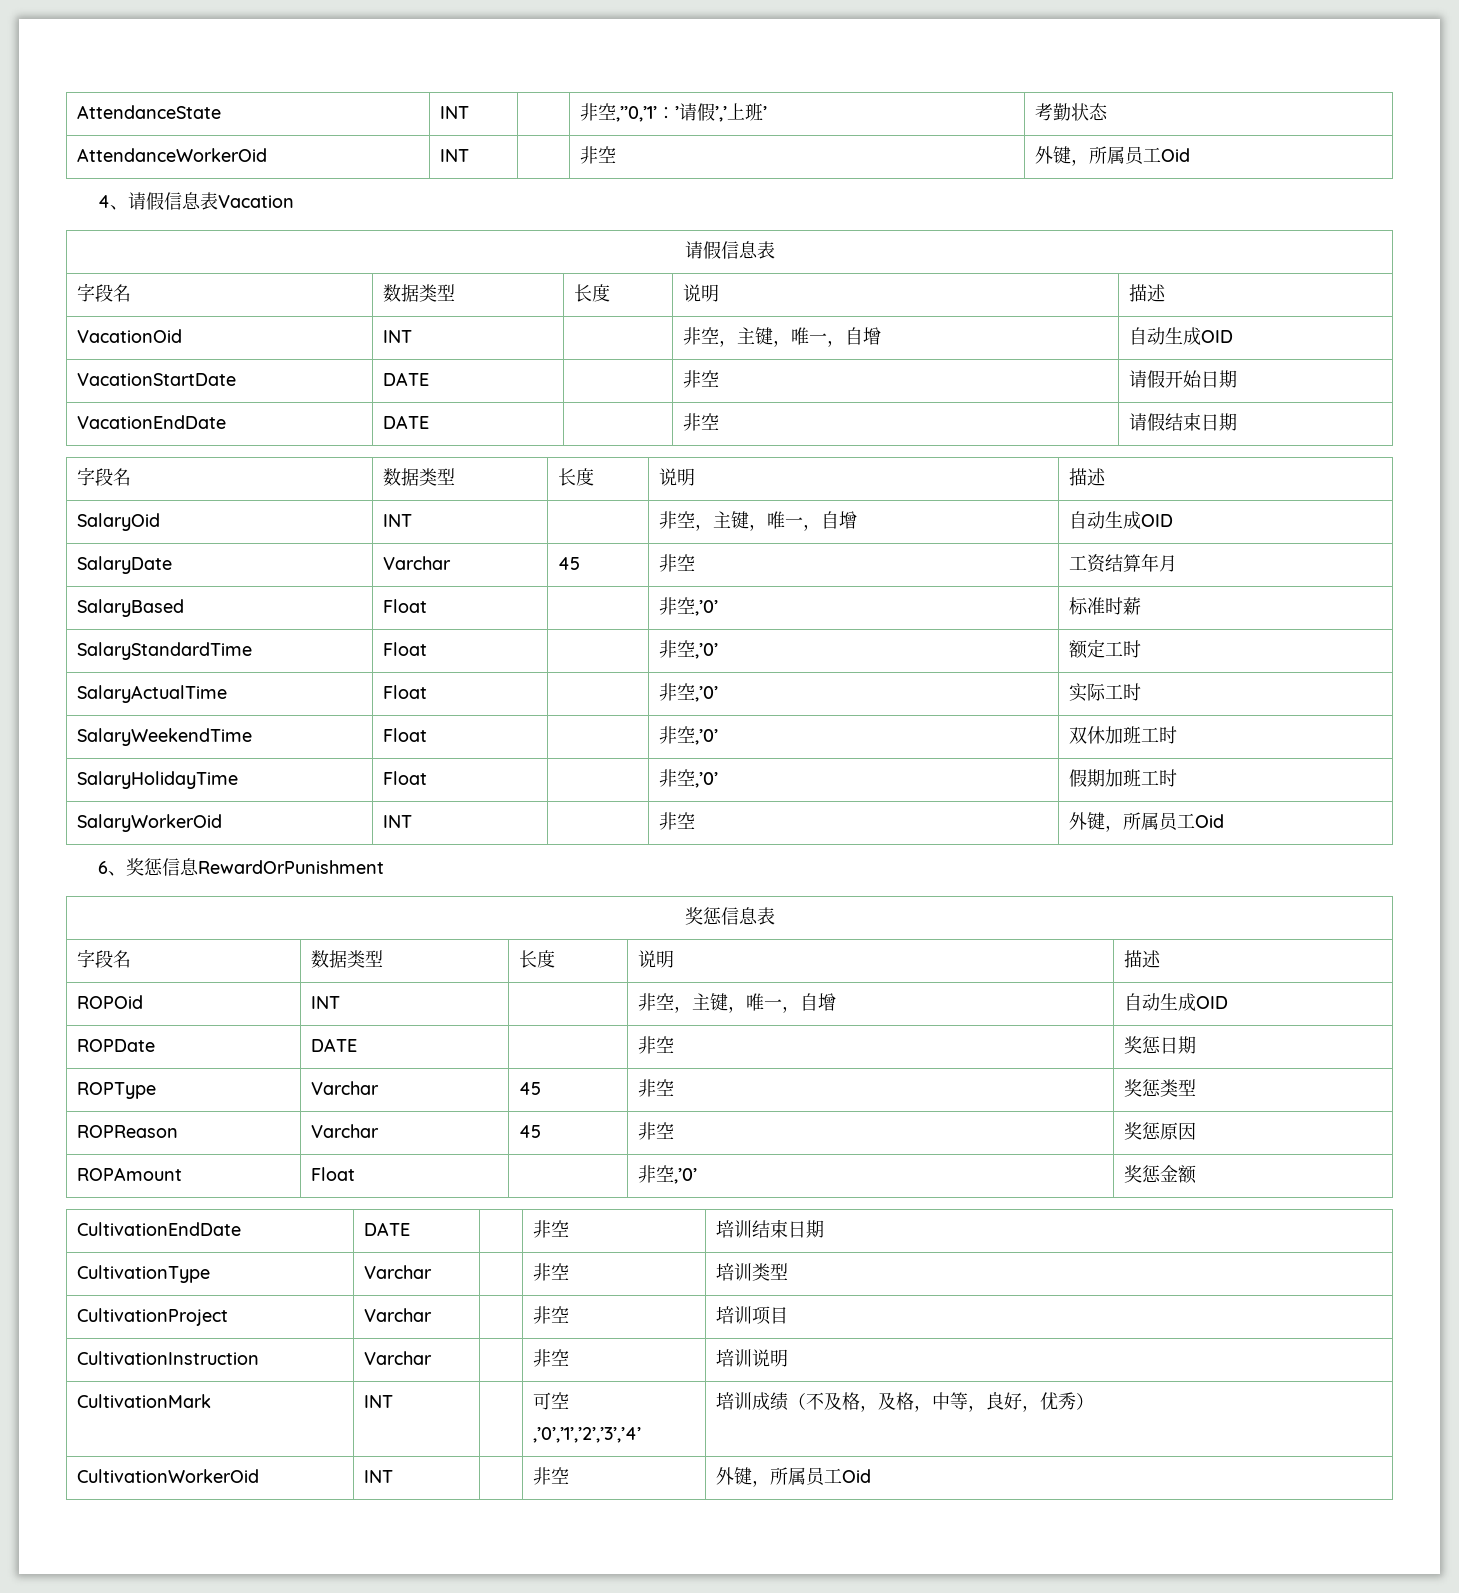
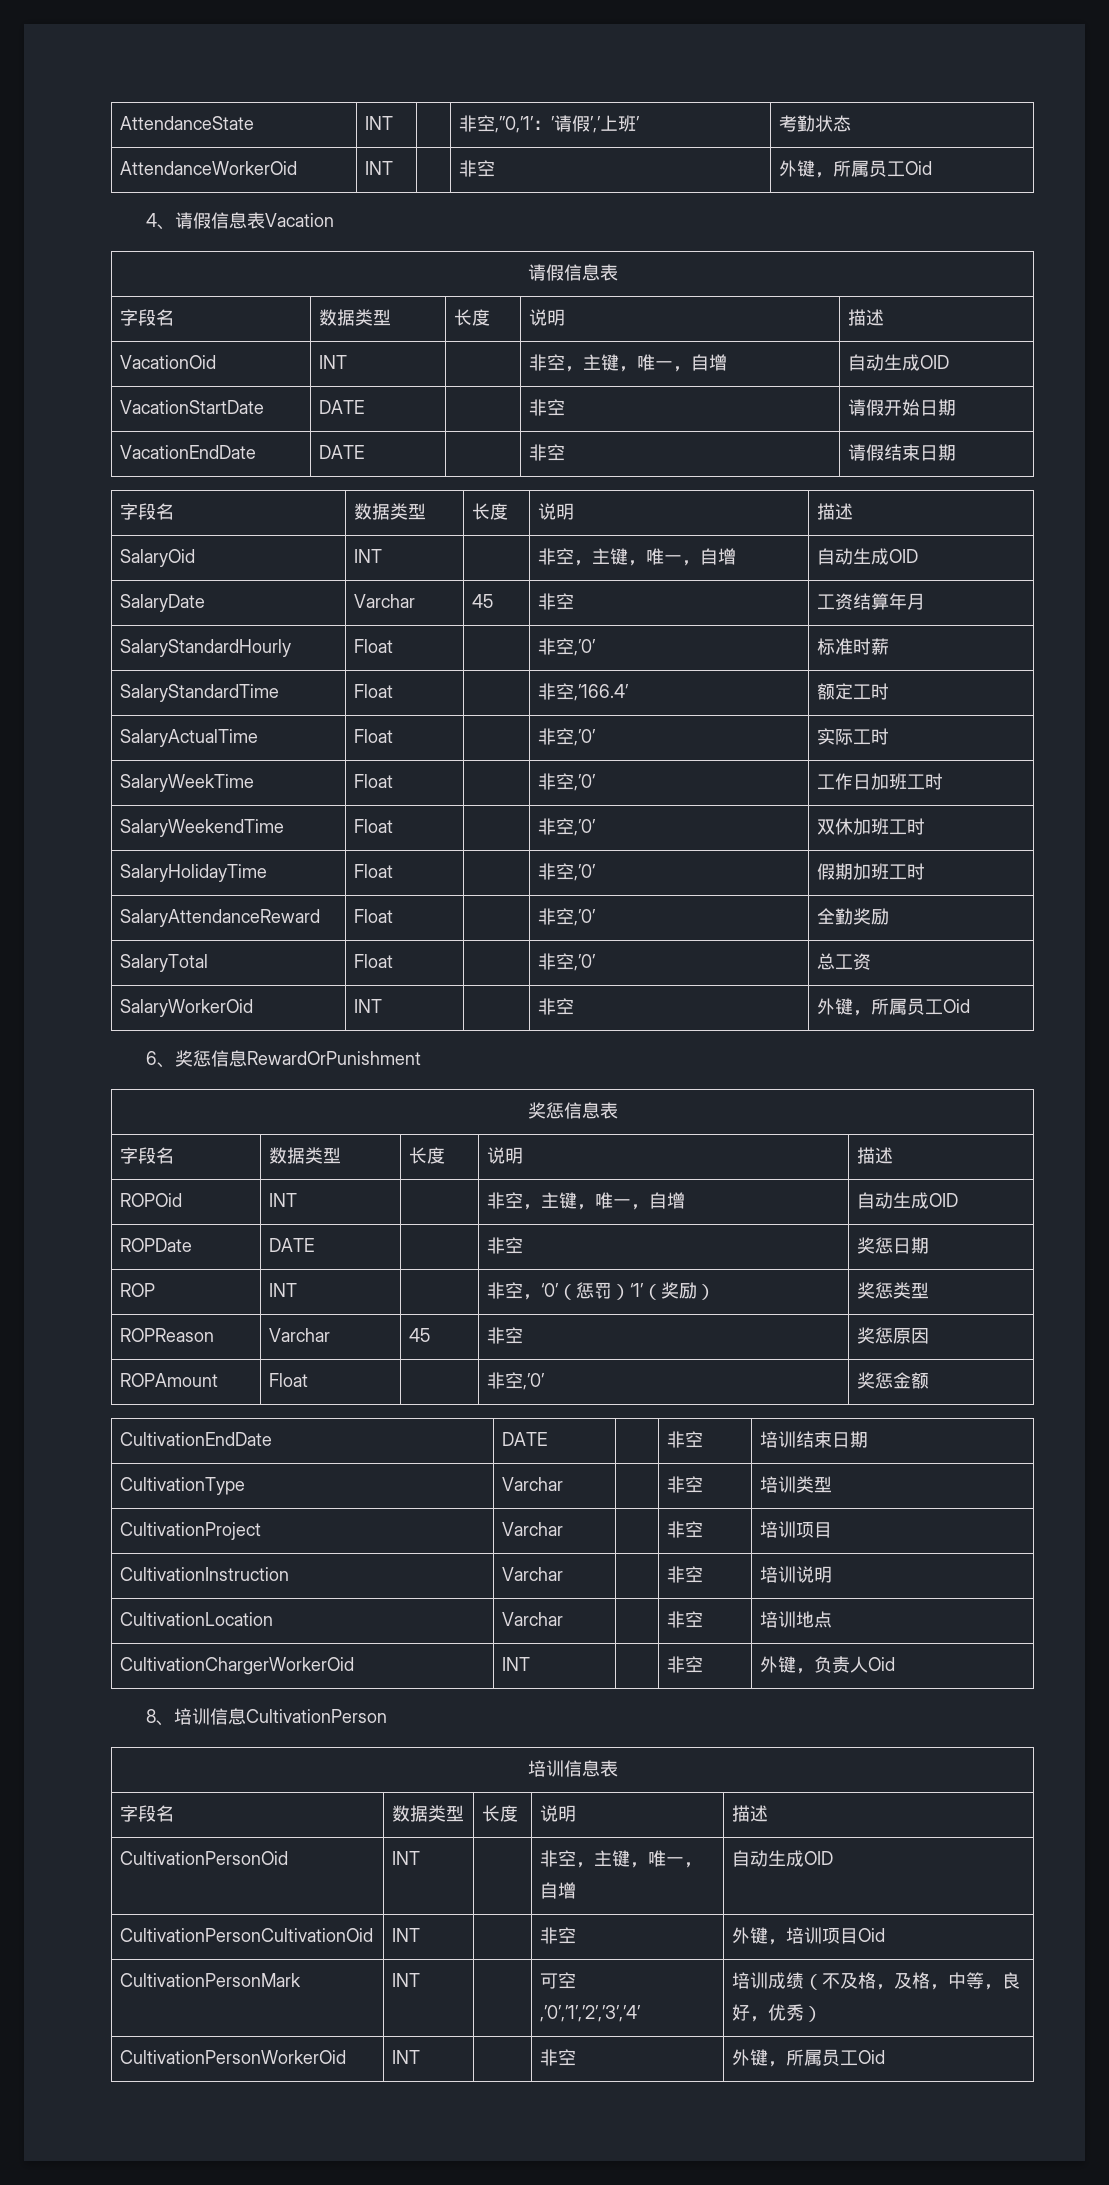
- SalaryBased | Float | | 非空,’0’ | 标准时薪
+ SalaryStandardHourly | Float | | 非空,’0’ | 标准时薪
- SalaryStandardTime | Float | | 非空,’0’ | 额定工时
+ SalaryStandardTime | Float | | 非空,’166.4’ | 额定工时
+ SalaryWeekTime | Float | | 非空,’0’ | 工作日加班工时
+ SalaryAttendanceReward | Float | | 非空,’0’ | 全勤奖励
+ SalaryTotal | Float | | 非空,’0’ | 总工资
- ROPType | Varchar | 45 | 非空 | 奖惩类型
+ ROP | INT | | 非空，‘0’（惩罚）‘1’（奖励） | 奖惩类型
- CultivationMark | INT | | 可空
+ CultivationLocation | Varchar | | 非空 | 培训地点
+ CultivationChargerWorkerOid | INT | | 非空 | 外键，负责人Oid
+ 8、培训信息CultivationPerson
+ 培训信息表
+ 字段名 | 数据类型 | 长度 | 说明 | 描述
+ CultivationPersonOid | INT | | 非空，主键，唯一，自增 | 自动生成OID
+ CultivationPersonCultivationOid | INT | | 非空 | 外键，培训项目Oid
+ CultivationPersonMark | INT | | 可空
- CultivationWorkerOid | INT | | 非空 | 外键，所属员工Oid
+ CultivationPersonWorkerOid | INT | | 非空 | 外键，所属员工Oid

